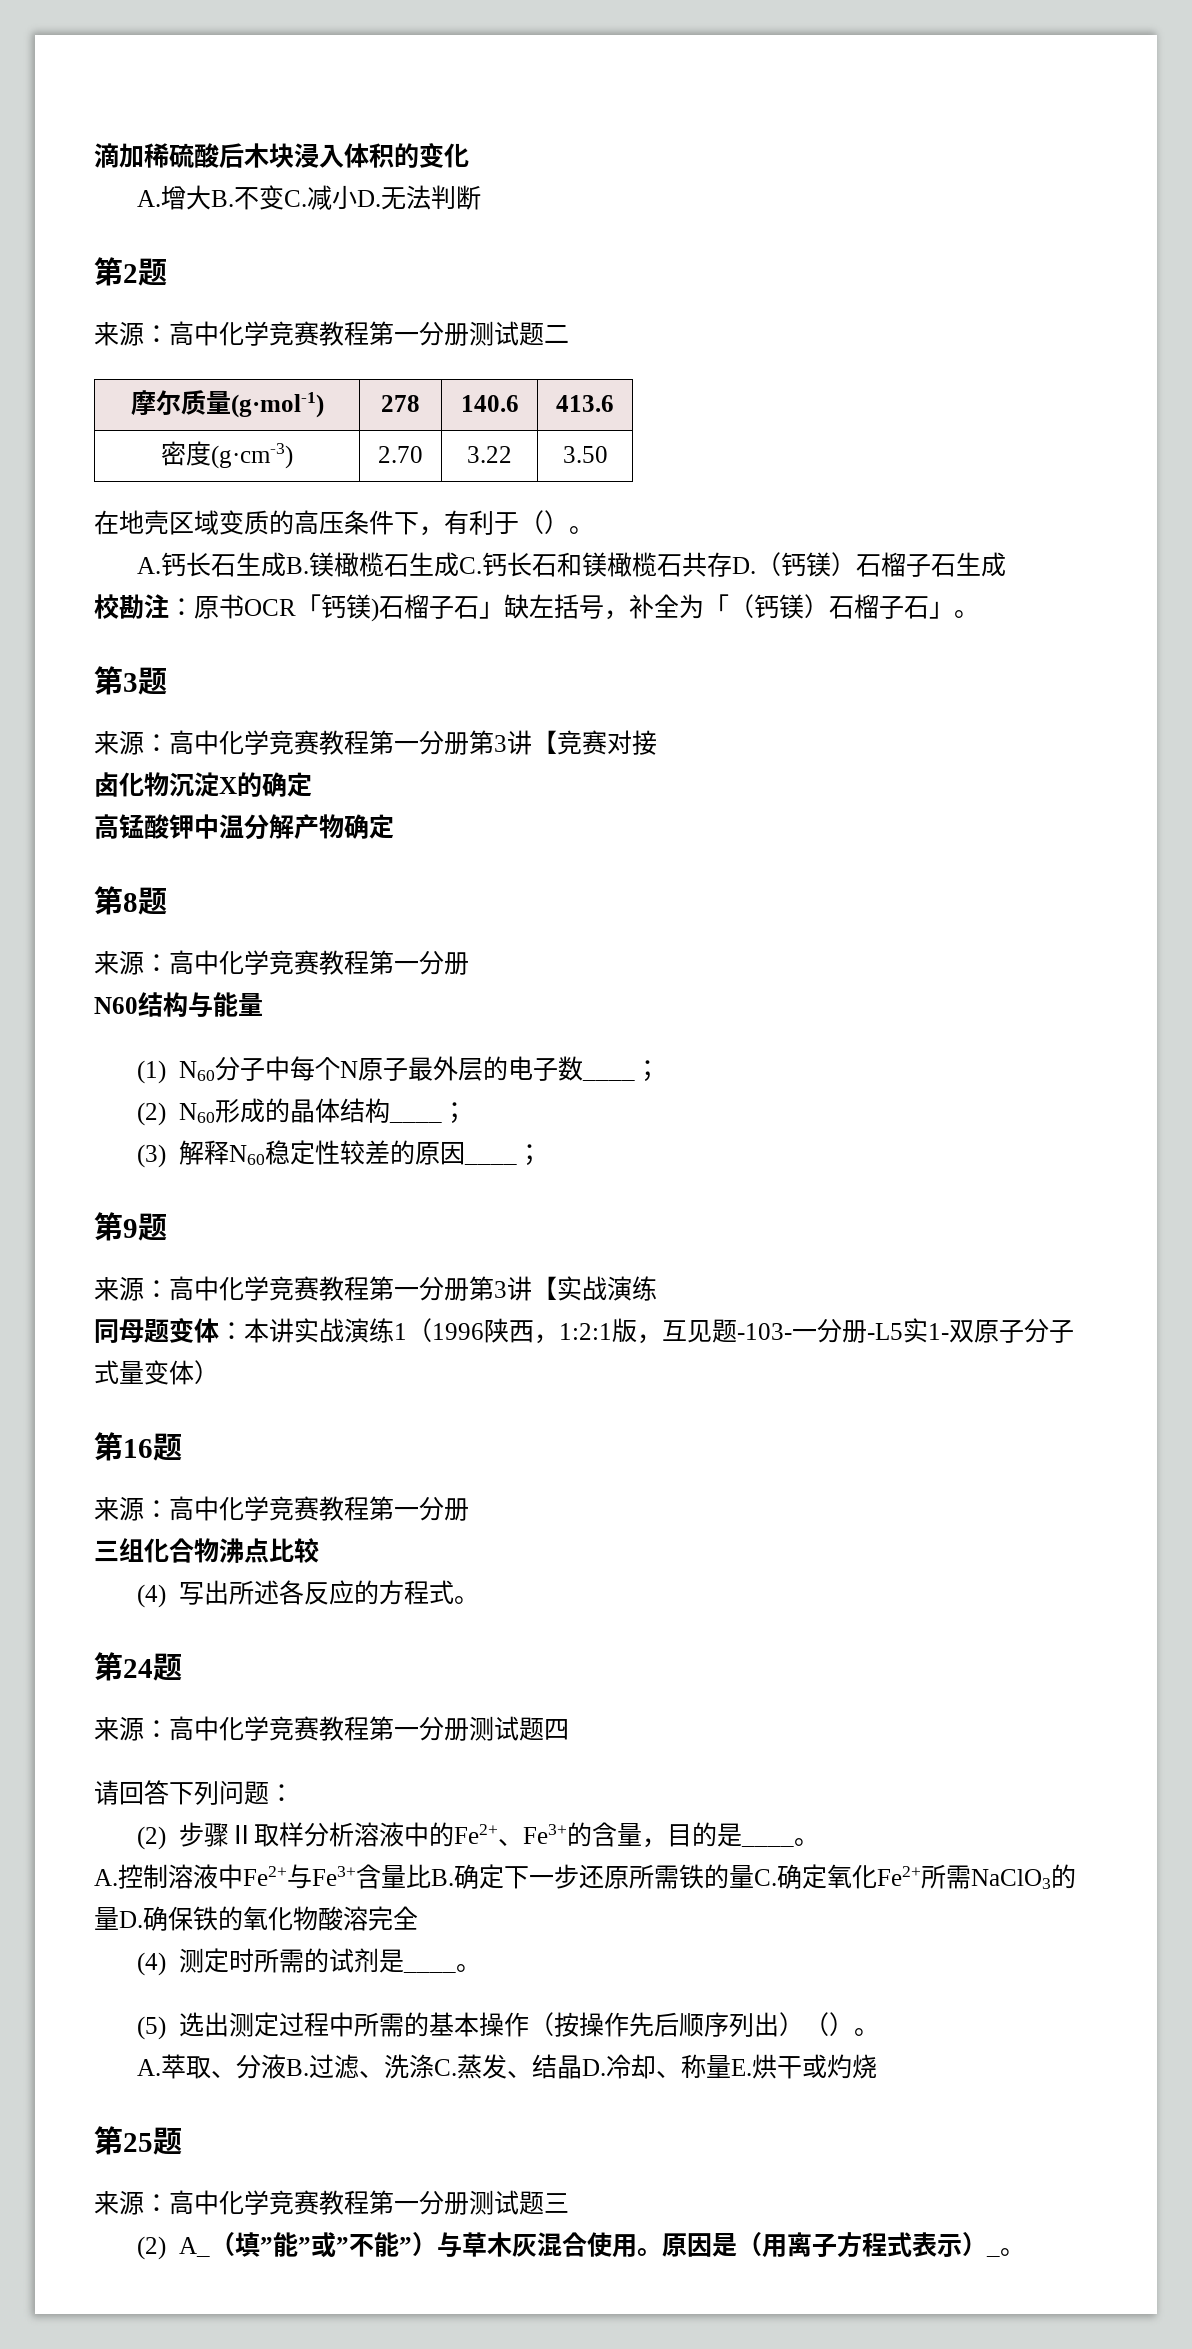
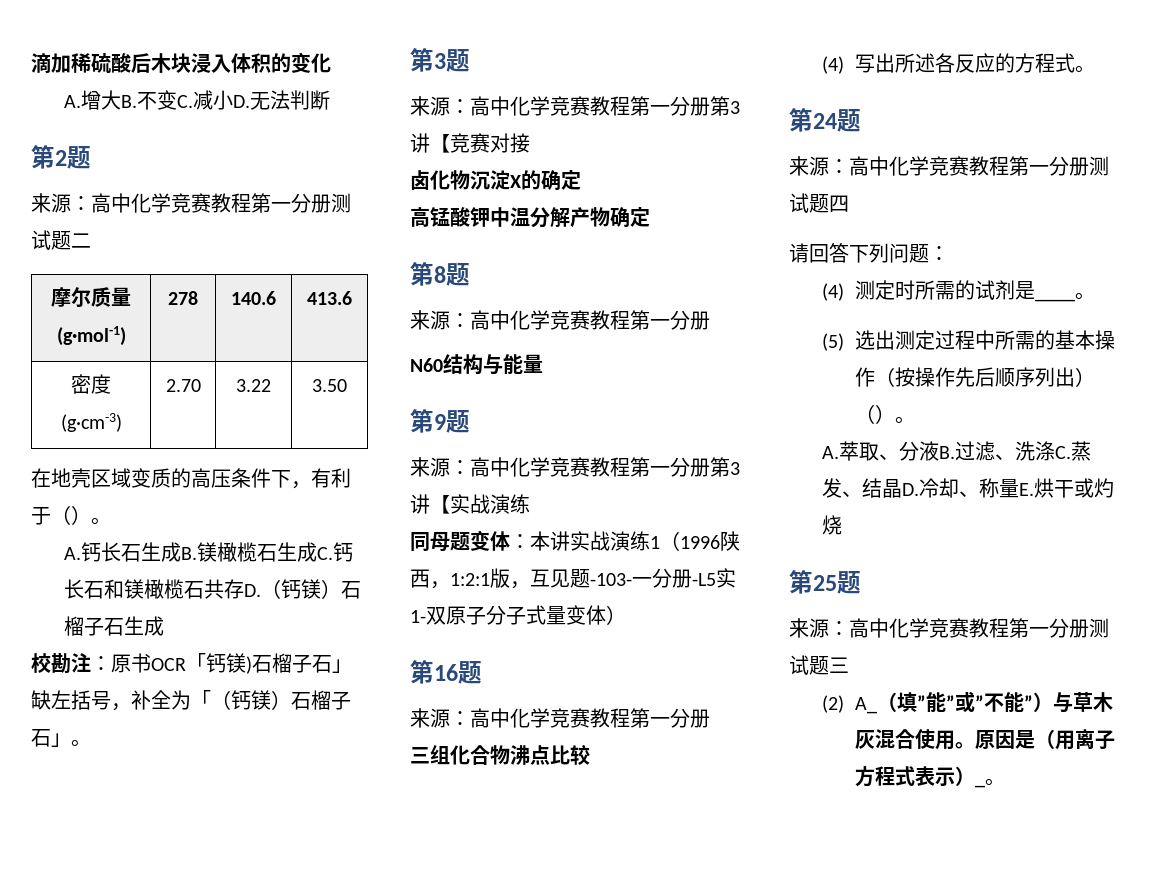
- (1) N60分子中每个N原子最外层的电子数____；
- (2) N60形成的晶体结构____；
- (3)解释N60稳定性较差的原因____；
- (2)步骤Ⅱ取样分析溶液中的Fe2+、Fe3+的含量，目的是____。
- A.控制溶液中Fe2+与Fe3+含量比B.确定下一步还原所需铁的量C.确定氧化Fe2+所需NaClO3的量D.确保铁的氧化物酸溶完全

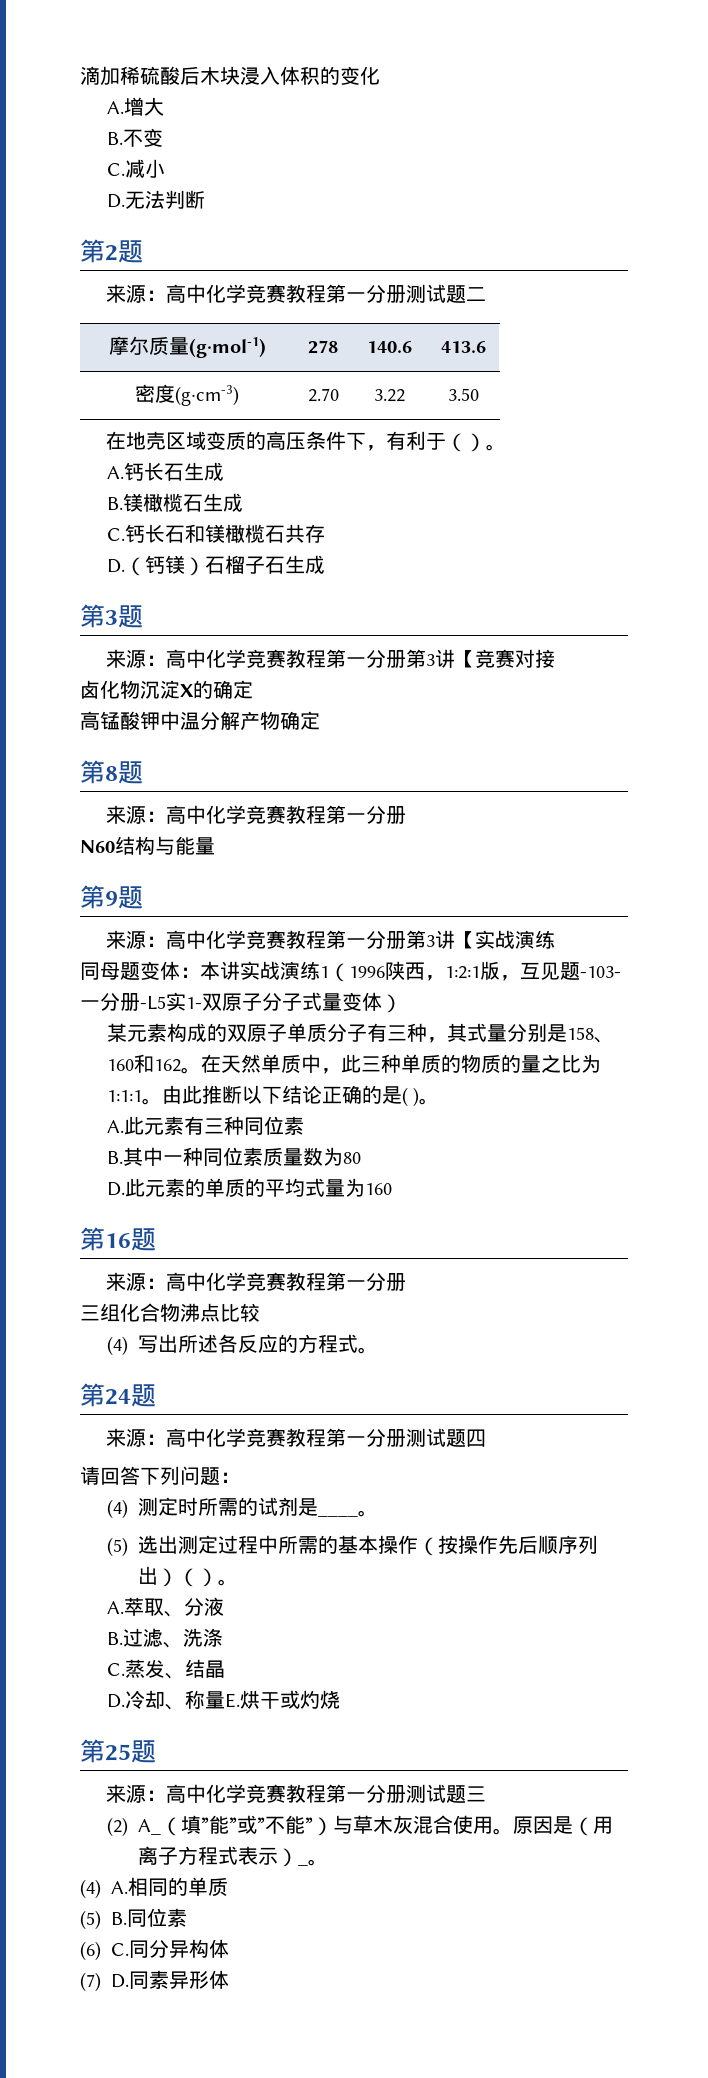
- A.增大B.不变C.减小D.无法判断
+ A.增大
+ B.不变
+ C.减小
+ D.无法判断
- A.钙长石生成B.镁橄榄石生成C.钙长石和镁橄榄石共存D.（钙镁）石榴子石生成
+ A.钙长石生成
+ B.镁橄榄石生成
+ C.钙长石和镁橄榄石共存
+ D.（钙镁）石榴子石生成
- 校勘注：原书OCR「钙镁)石榴子石」缺左括号，补全为「（钙镁）石榴子石」。
+ 某元素构成的双原子单质分子有三种，其式量分别是158、160和162。在天然单质中，此三种单质的物质的量之比为1:1:1。由此推断以下结论正确的是( )。
+ A.此元素有三种同位素
+ B.其中一种同位素质量数为80
+ D.此元素的单质的平均式量为160
- A.萃取、分液B.过滤、洗涤C.蒸发、结晶D.冷却、称量E.烘干或灼烧
+ A.萃取、分液
+ B.过滤、洗涤
+ C.蒸发、结晶
+ D.冷却、称量E.烘干或灼烧
+ (4) A.相同的单质
+ (5) B.同位素
+ (6) C.同分异构体
+ (7) D.同素异形体

